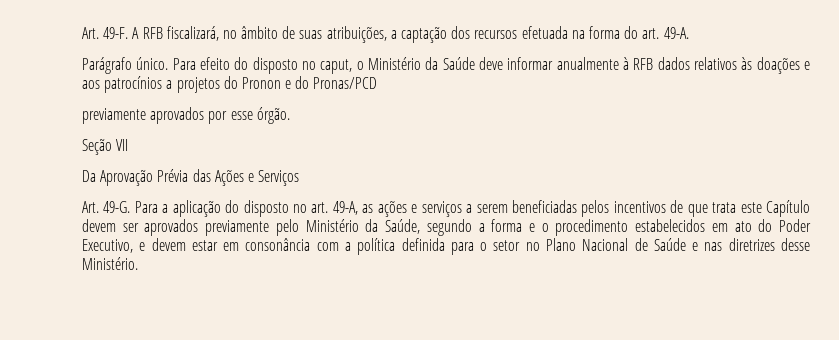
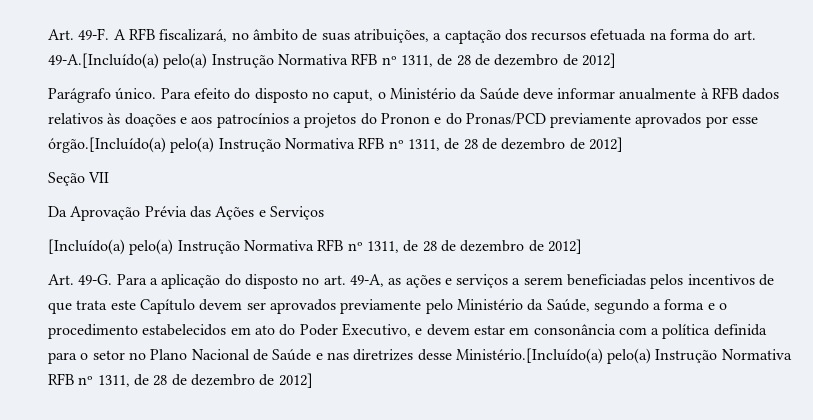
- A RFB fiscalizará, no âmbito de suas atribuições, a captação dos recursos efetuada na forma do art. 49-A.
+ A RFB fiscalizará, no âmbito de suas atribuições, a captação dos recursos efetuada na forma do art. 49-A.[Incluído(a) pelo(a) Instrução Normativa RFB nº 1311, de 28 de dezembro de 2012]
- Para efeito do disposto no caput, o Ministério da Saúde deve informar anualmente à RFB dados relativos às doações e aos patrocínios a projetos do Pronon e do Pronas/PCD
- previamente aprovados por esse órgão.
+ Para efeito do disposto no caput, o Ministério da Saúde deve informar anualmente à RFB dados relativos às doações e aos patrocínios a projetos do Pronon e do Pronas/PCD previamente aprovados por esse órgão.[Incluído(a) pelo(a) Instrução Normativa RFB nº 1311, de 28 de dezembro de 2012]
+ [Incluído(a) pelo(a) Instrução Normativa RFB nº 1311, de 28 de dezembro de 2012]
- Para a aplicação do disposto no art. 49-A, as ações e serviços a serem beneficiadas pelos incentivos de que trata este Capítulo devem ser aprovados previamente pelo Ministério da Saúde, segundo a forma e o procedimento estabelecidos em ato do Poder Executivo, e devem estar em consonância com a política definida para o setor no Plano Nacional de Saúde e nas diretrizes desse Ministério.
+ Para a aplicação do disposto no art. 49-A, as ações e serviços a serem beneficiadas pelos incentivos de que trata este Capítulo devem ser aprovados previamente pelo Ministério da Saúde, segundo a forma e o procedimento estabelecidos em ato do Poder Executivo, e devem estar em consonância com a política definida para o setor no Plano Nacional de Saúde e nas diretrizes desse Ministério.[Incluído(a) pelo(a) Instrução Normativa RFB nº 1311, de 28 de dezembro de 2012]

